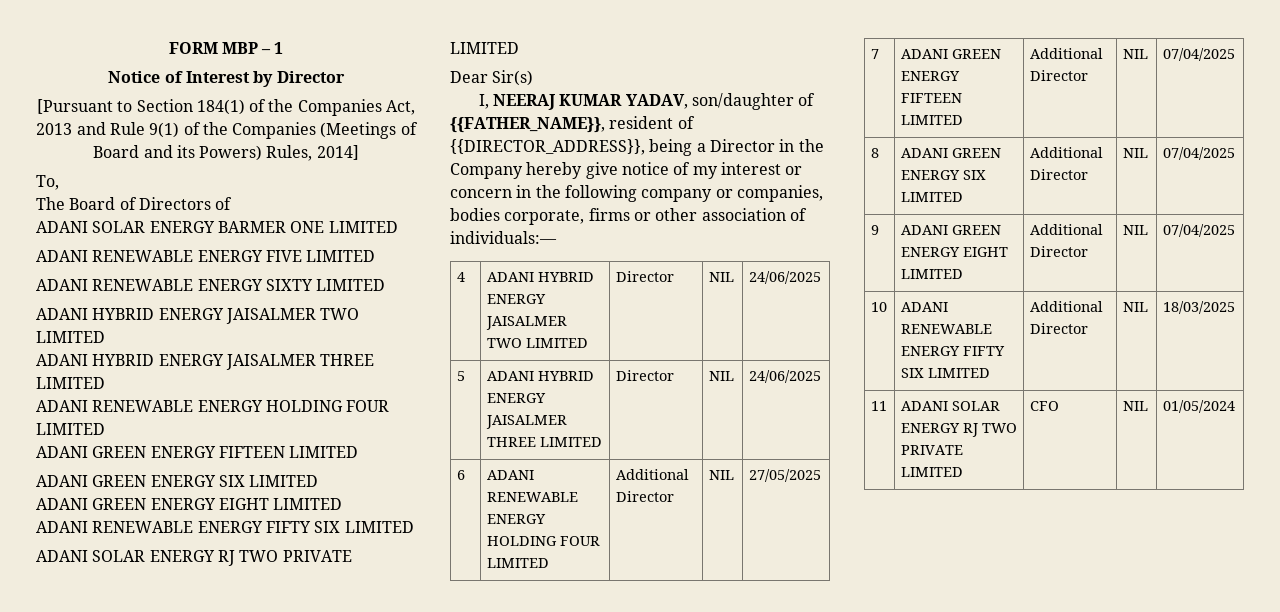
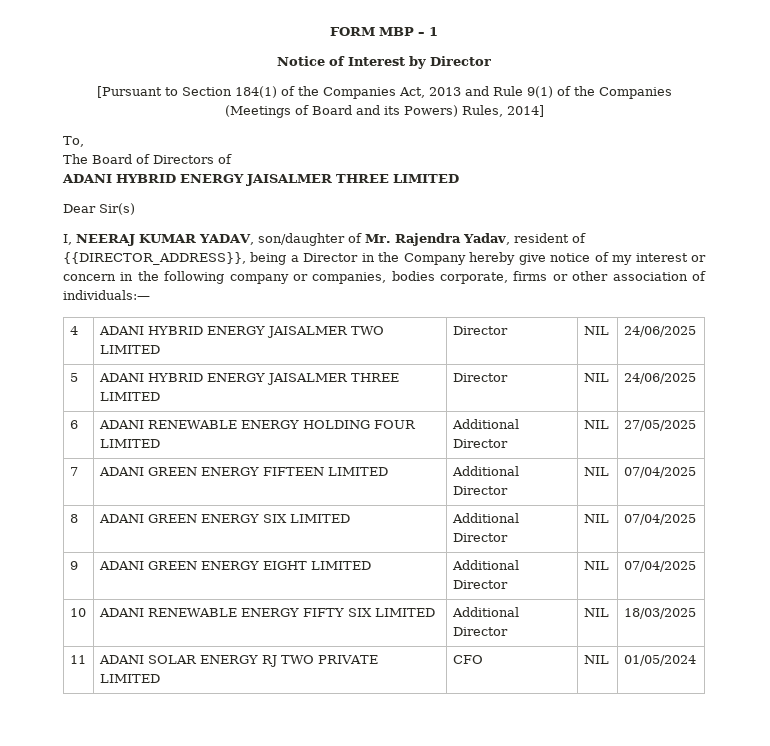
  The Board of Directors of
- ADANI SOLAR ENERGY BARMER ONE LIMITED
- ADANI RENEWABLE ENERGY FIVE LIMITED
- ADANI RENEWABLE ENERGY SIXTY LIMITED
- ADANI HYBRID ENERGY JAISALMER TWO LIMITED
  ADANI HYBRID ENERGY JAISALMER THREE LIMITED
- ADANI RENEWABLE ENERGY HOLDING FOUR LIMITED
- ADANI GREEN ENERGY FIFTEEN LIMITED
- ADANI GREEN ENERGY SIX LIMITED
- ADANI GREEN ENERGY EIGHT LIMITED
- ADANI RENEWABLE ENERGY FIFTY SIX LIMITED
- ADANI SOLAR ENERGY RJ TWO PRIVATE LIMITED
- I, NEERAJ KUMAR YADAV, son/daughter of {{FATHER_NAME}}, resident of {{DIRECTOR_ADDRESS}}, being a Director in the Company hereby give notice of my interest or concern in the following company or companies, bodies corporate, firms or other association of individuals:—
+ I, NEERAJ KUMAR YADAV, son/daughter of Mr. Rajendra Yadav, resident of {{DIRECTOR_ADDRESS}}, being a Director in the Company hereby give notice of my interest or concern in the following company or companies, bodies corporate, firms or other association of individuals:—

